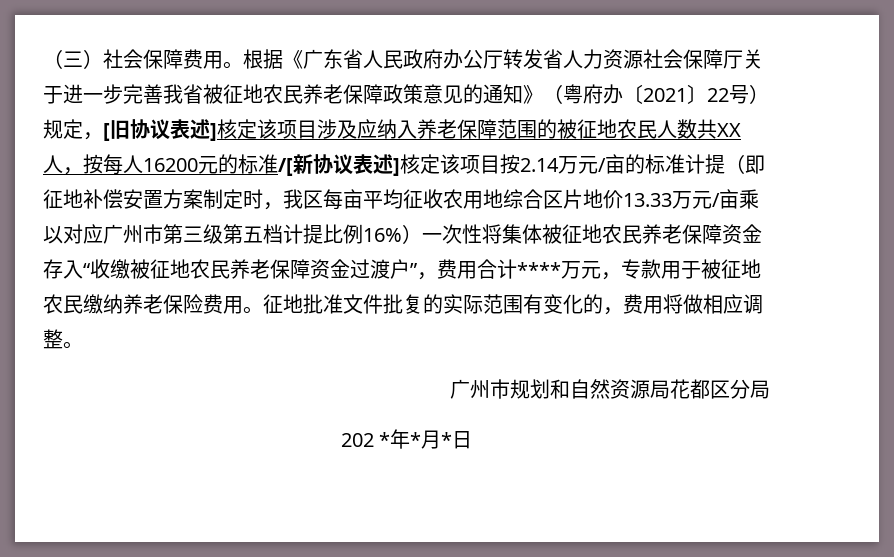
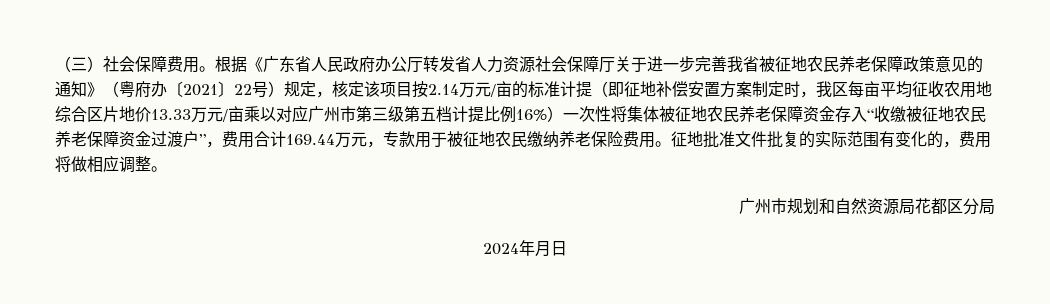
- 根据《广东省人民政府办公厅转发省人力资源社会保障厅关于进一步完善我省被征地农民养老保障政策意见的通知》（粤府办〔2021〕22号）规定，[旧协议表述]核定该项目涉及应纳入养老保障范围的被征地农民人数共XX人，按每人16200元的标准/[新协议表述]核定该项目按2.14万元/亩的标准计提（即征地补偿安置方案制定时，我区每亩平均征收农用地综合区片地价13.33万元/亩乘以对应广州市第三级第五档计提比例16%）一次性将集体被征地农民养老保障资金存入“收缴被征地农民养老保障资金过渡户”，费用合计****万元，专款用于被征地农民缴纳养老保险费用。
+ 根据《广东省人民政府办公厅转发省人力资源社会保障厅关于进一步完善我省被征地农民养老保障政策意见的通知》（粤府办〔2021〕22号）规定，核定该项目按2.14万元/亩的标准计提（即征地补偿安置方案制定时，我区每亩平均征收农用地综合区片地价13.33万元/亩乘以对应广州市第三级第五档计提比例16%）一次性将集体被征地农民养老保障资金存入“收缴被征地农民养老保障资金过渡户”，费用合计169.44万元，专款用于被征地农民缴纳养老保险费用。
- 202 *年*月*日
+ 2024年月日

